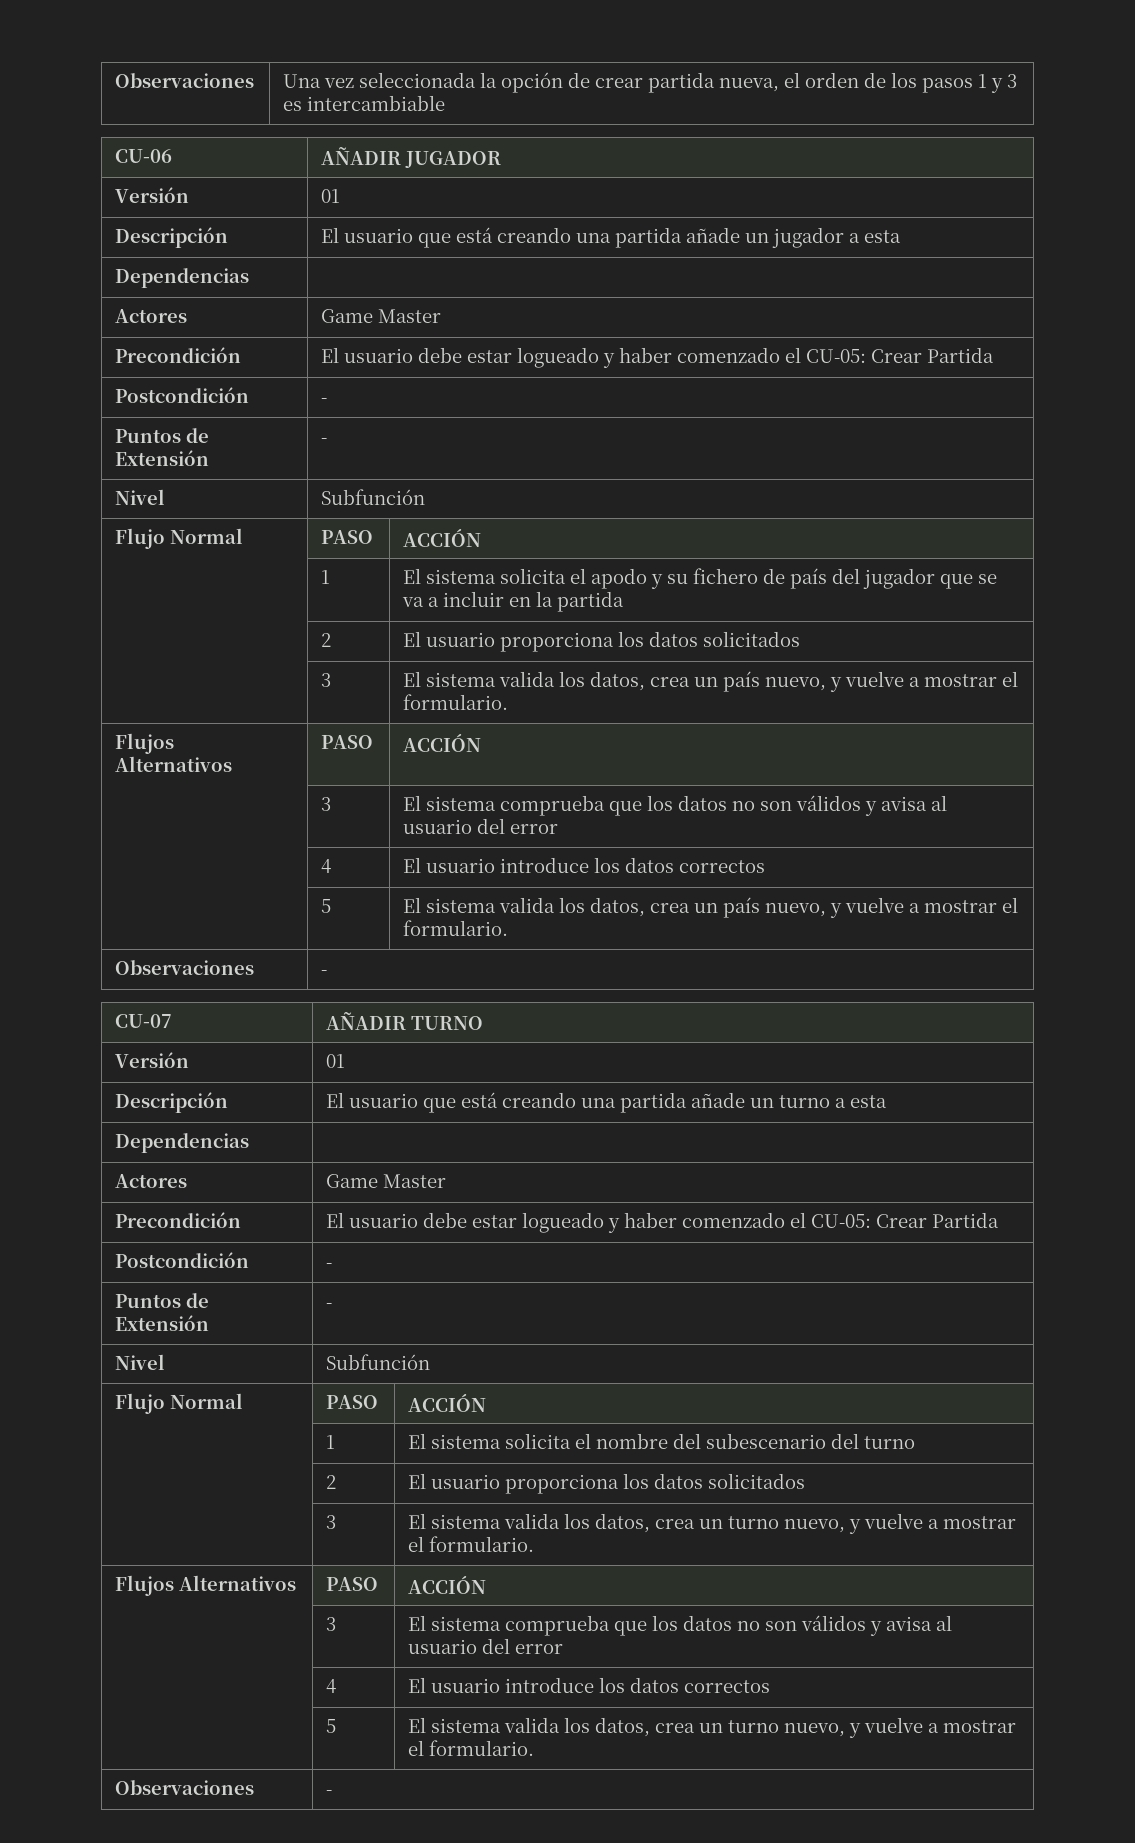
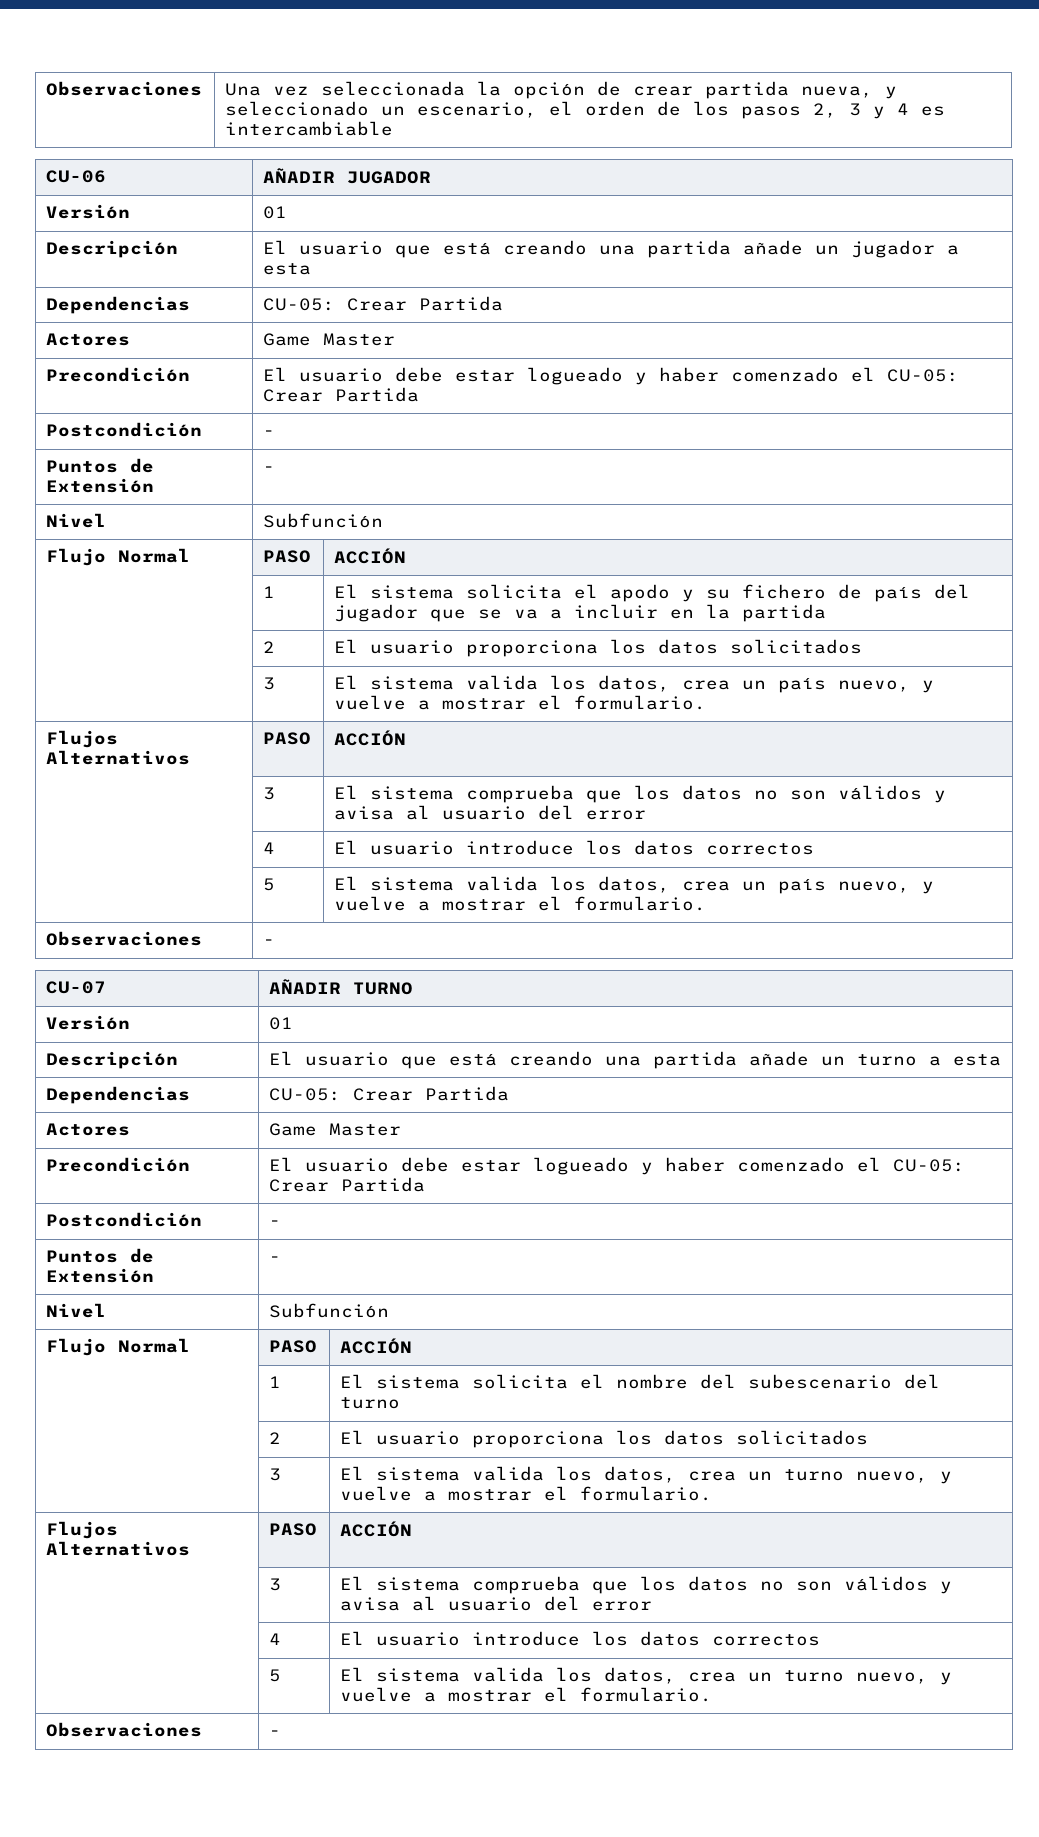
- Observaciones | Una vez seleccionada la opción de crear partida nueva, el orden de los pasos 1 y 3 es intercambiable
+ Observaciones | Una vez seleccionada la opción de crear partida nueva, y seleccionado un escenario, el orden de los pasos 2, 3 y 4 es intercambiable
  Descripción | El usuario que está creando una partida añade un jugador a esta
- Dependencias |
+ Dependencias | CU-05: Crear Partida
  Descripción | El usuario que está creando una partida añade un turno a esta
- Dependencias |
+ Dependencias | CU-05: Crear Partida

